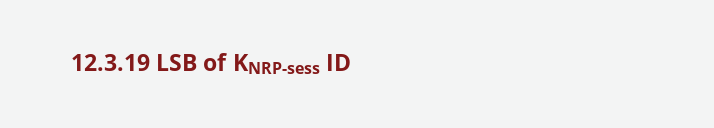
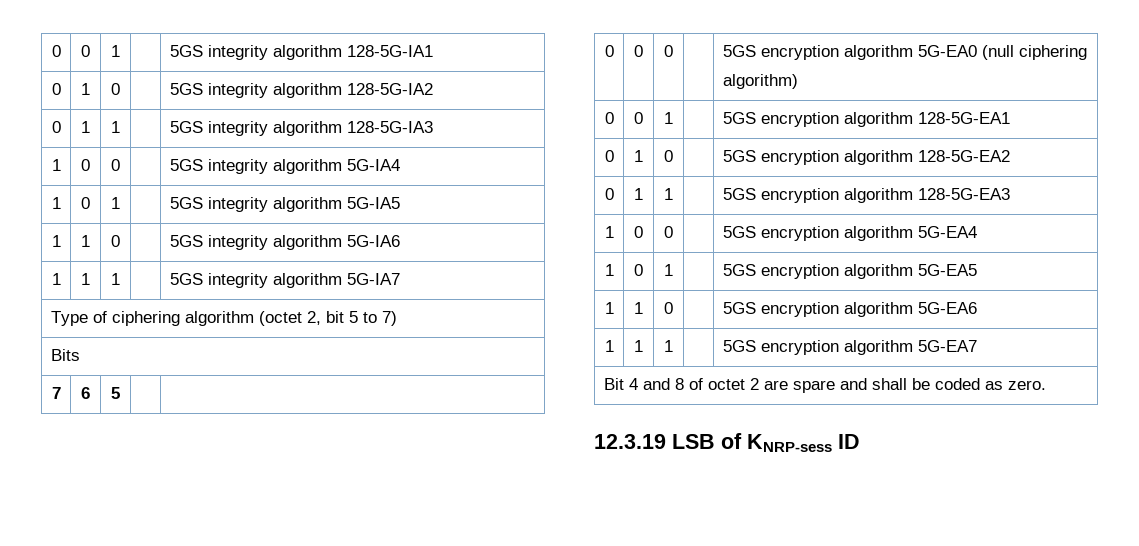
+ 0 | 0 | 1 | | 5GS integrity algorithm 128-5G-IA1
+ 0 | 1 | 0 | | 5GS integrity algorithm 128-5G-IA2
+ 0 | 1 | 1 | | 5GS integrity algorithm 128-5G-IA3
+ 1 | 0 | 0 | | 5GS integrity algorithm 5G-IA4
+ 1 | 0 | 1 | | 5GS integrity algorithm 5G-IA5
+ 1 | 1 | 0 | | 5GS integrity algorithm 5G-IA6
+ 1 | 1 | 1 | | 5GS integrity algorithm 5G-IA7
+ Type of ciphering algorithm (octet 2, bit 5 to 7)
+ Bits
+ 7 | 6 | 5 | |
+ 0 | 0 | 0 | | 5GS encryption algorithm 5G-EA0 (null ciphering algorithm)
+ 0 | 0 | 1 | | 5GS encryption algorithm 128-5G-EA1
+ 0 | 1 | 0 | | 5GS encryption algorithm 128-5G-EA2
+ 0 | 1 | 1 | | 5GS encryption algorithm 128-5G-EA3
+ 1 | 0 | 0 | | 5GS encryption algorithm 5G-EA4
+ 1 | 0 | 1 | | 5GS encryption algorithm 5G-EA5
+ 1 | 1 | 0 | | 5GS encryption algorithm 5G-EA6
+ 1 | 1 | 1 | | 5GS encryption algorithm 5G-EA7
+ Bit 4 and 8 of octet 2 are spare and shall be coded as zero.

